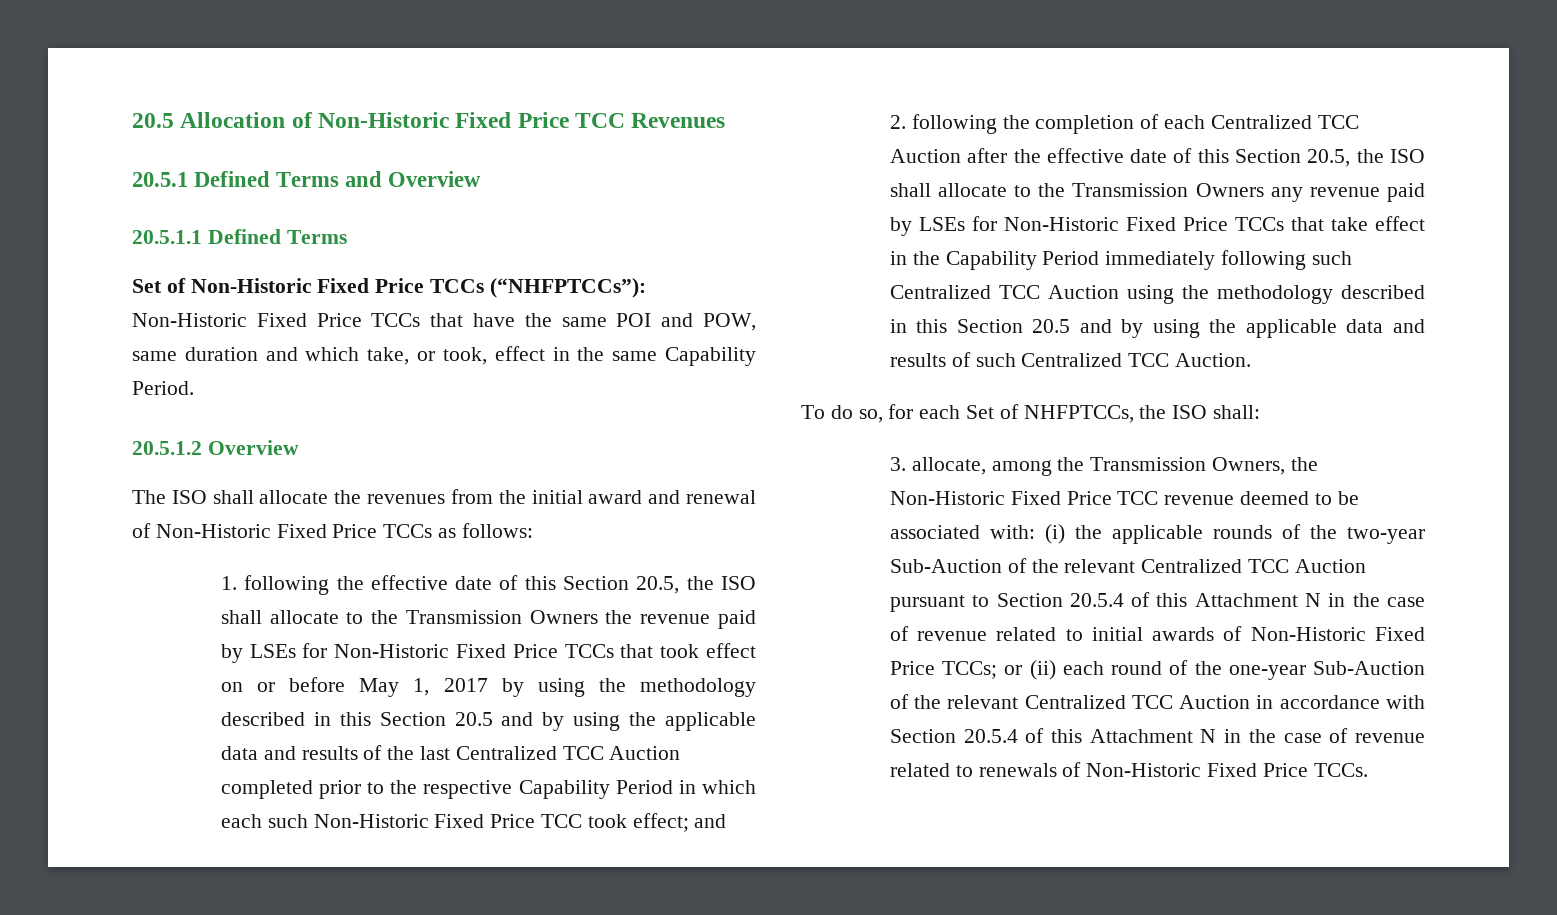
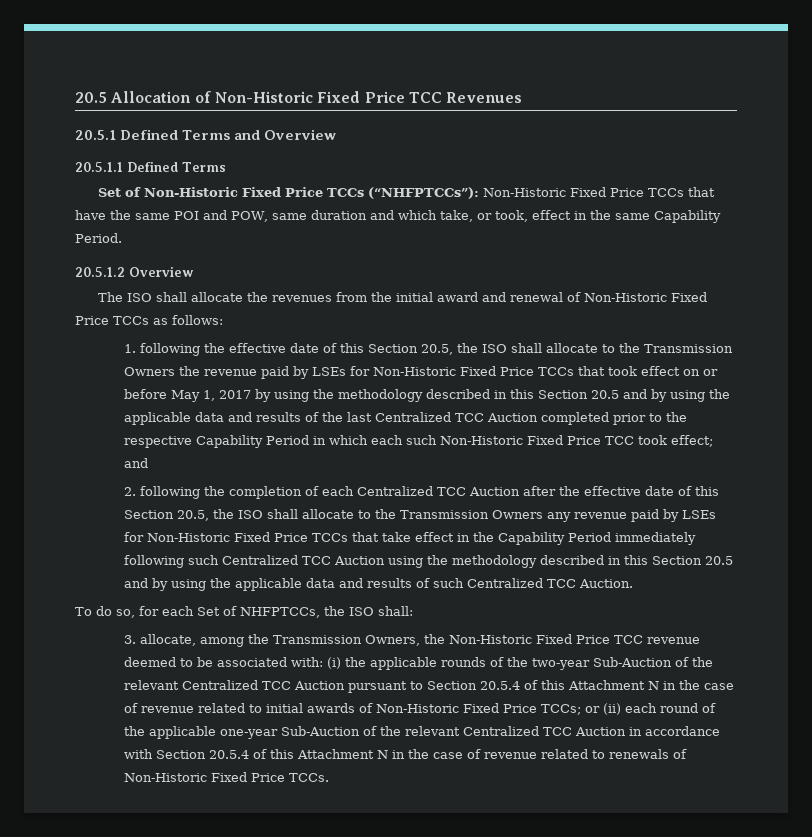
- or (ii) each round of the one-year Sub-Auction of the relevant Centralized TCC Auction in accordance with Section 20.5.4 of this Attachment N in the case of revenue related to renewals of Non-Historic Fixed Price TCCs.
+ or (ii) each round of the applicable one-year Sub-Auction of the relevant Centralized TCC Auction in accordance with Section 20.5.4 of this Attachment N in the case of revenue related to renewals of Non-Historic Fixed Price TCCs.

